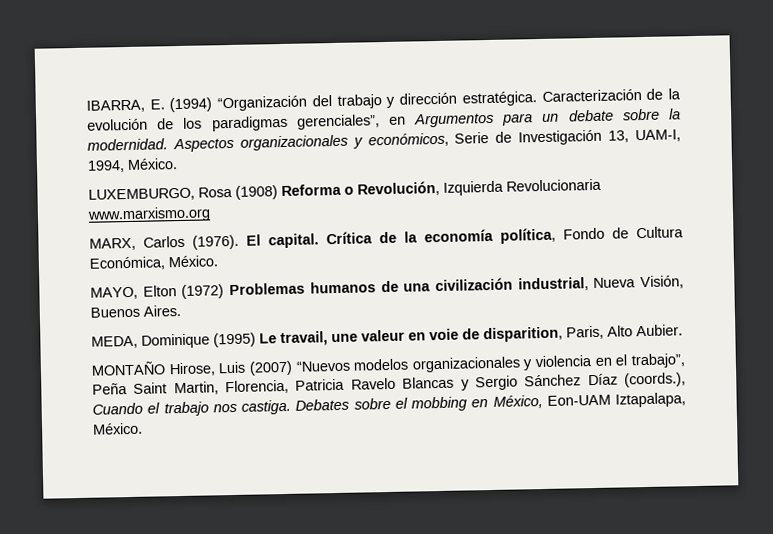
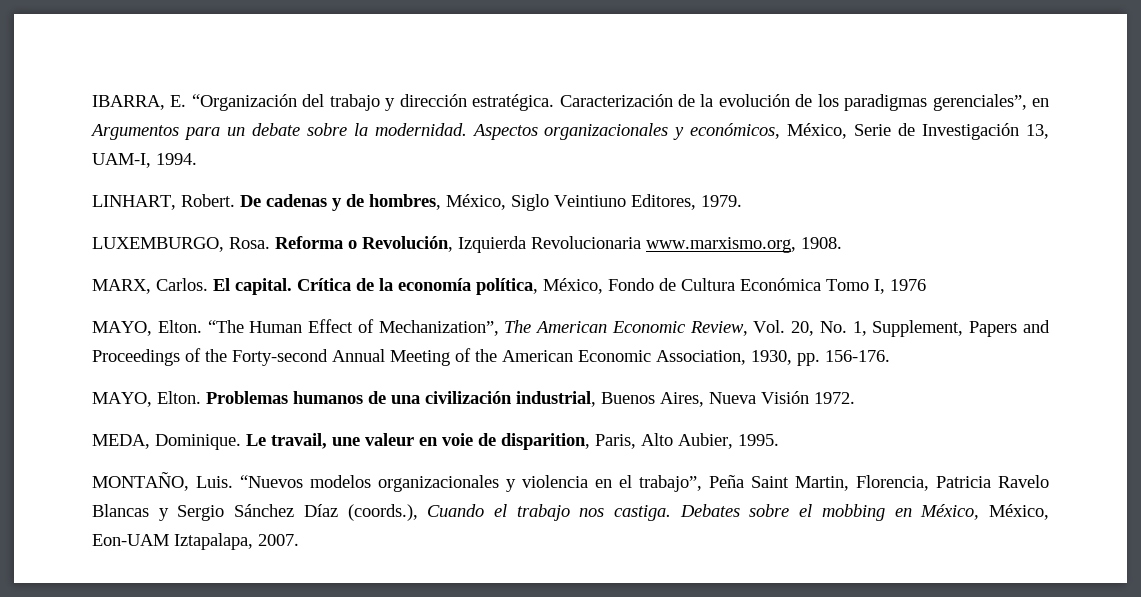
- IBARRA, E. (1994) “Organización del trabajo y dirección estratégica.
+ IBARRA, E. “Organización del trabajo y dirección estratégica.
- Aspectos organizacionales y económicos, Serie de Investigación 13, UAM-I, 1994, México.
+ Aspectos organizacionales y económicos, México, Serie de Investigación 13, UAM-I, 1994.
+ LINHART, Robert. De cadenas y de hombres, México, Siglo Veintiuno Editores, 1979.
- LUXEMBURGO, Rosa (1908) Reforma o Revolución, Izquierda Revolucionaria www.marxismo.org
+ LUXEMBURGO, Rosa. Reforma o Revolución, Izquierda Revolucionaria www.marxismo.org, 1908.
- MARX, Carlos (1976).
+ MARX, Carlos.
- Crítica de la economía política, Fondo de Cultura Económica, México.
- MAYO, Elton (1972) Problemas humanos de una civilización industrial, Nueva Visión, Buenos Aires.
+ Crítica de la economía política, México, Fondo de Cultura Económica Tomo I, 1976
+ MAYO, Elton. “The Human Effect of Mechanization”, The American Economic Review, Vol. 20, No. 1, Supplement, Papers and Proceedings of the Forty-second Annual Meeting of the American Economic Association, 1930, pp. 156-176.
+ MAYO, Elton. Problemas humanos de una civilización industrial, Buenos Aires, Nueva Visión 1972.
- MEDA, Dominique (1995) Le travail, une valeur en voie de disparition, Paris, Alto Aubier.
- MONTAÑO Hirose, Luis (2007) “Nuevos modelos organizacionales y violencia en el trabajo”, Peña Saint Martin, Florencia, Patricia Ravelo Blancas y Sergio Sánchez Díaz (coords.), Cuando el trabajo nos castiga.
+ MEDA, Dominique. Le travail, une valeur en voie de disparition, Paris, Alto Aubier, 1995.
+ MONTAÑO, Luis. “Nuevos modelos organizacionales y violencia en el trabajo”, Peña Saint Martin, Florencia, Patricia Ravelo Blancas y Sergio Sánchez Díaz (coords.), Cuando el trabajo nos castiga.
- Debates sobre el mobbing en México, Eon-UAM Iztapalapa, México.
+ Debates sobre el mobbing en México, México, Eon-UAM Iztapalapa, 2007.

